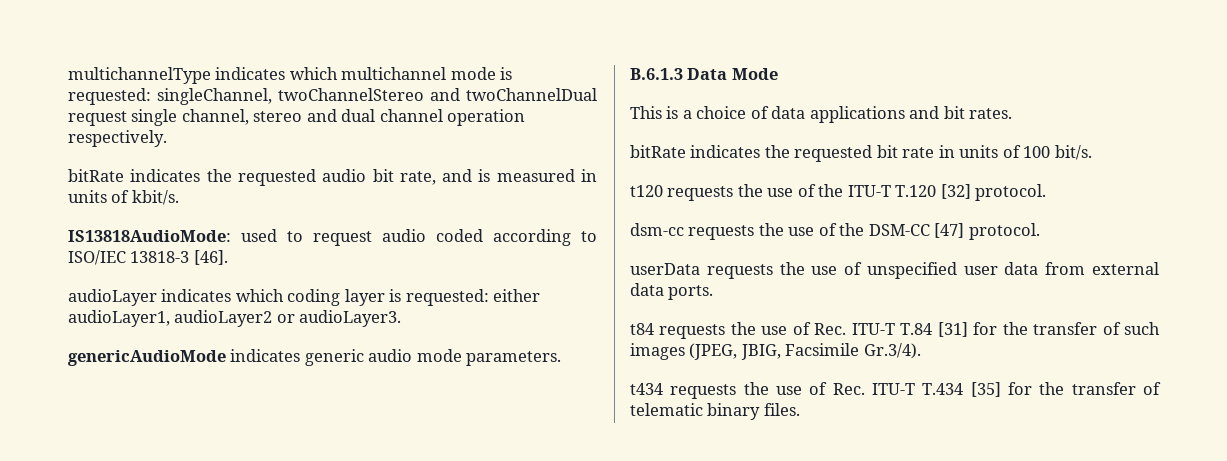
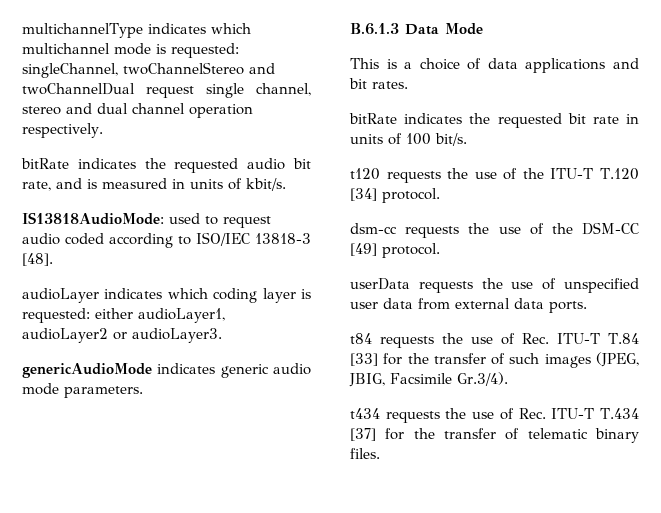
- IS13818AudioMode: used to request audio coded according to ISO/IEC 13818-3 [46].
+ IS13818AudioMode: used to request audio coded according to ISO/IEC 13818-3 [48].
- t120 requests the use of the ITU-T T.120 [32] protocol.
+ t120 requests the use of the ITU-T T.120 [34] protocol.
- dsm-cc requests the use of the DSM-CC [47] protocol.
+ dsm-cc requests the use of the DSM-CC [49] protocol.
- t84 requests the use of Rec. ITU-T T.84 [31] for the transfer of such images (JPEG, JBIG, Facsimile Gr.3/4).
+ t84 requests the use of Rec. ITU-T T.84 [33] for the transfer of such images (JPEG, JBIG, Facsimile Gr.3/4).
- t434 requests the use of Rec. ITU-T T.434 [35] for the transfer of telematic binary files.
+ t434 requests the use of Rec. ITU-T T.434 [37] for the transfer of telematic binary files.

